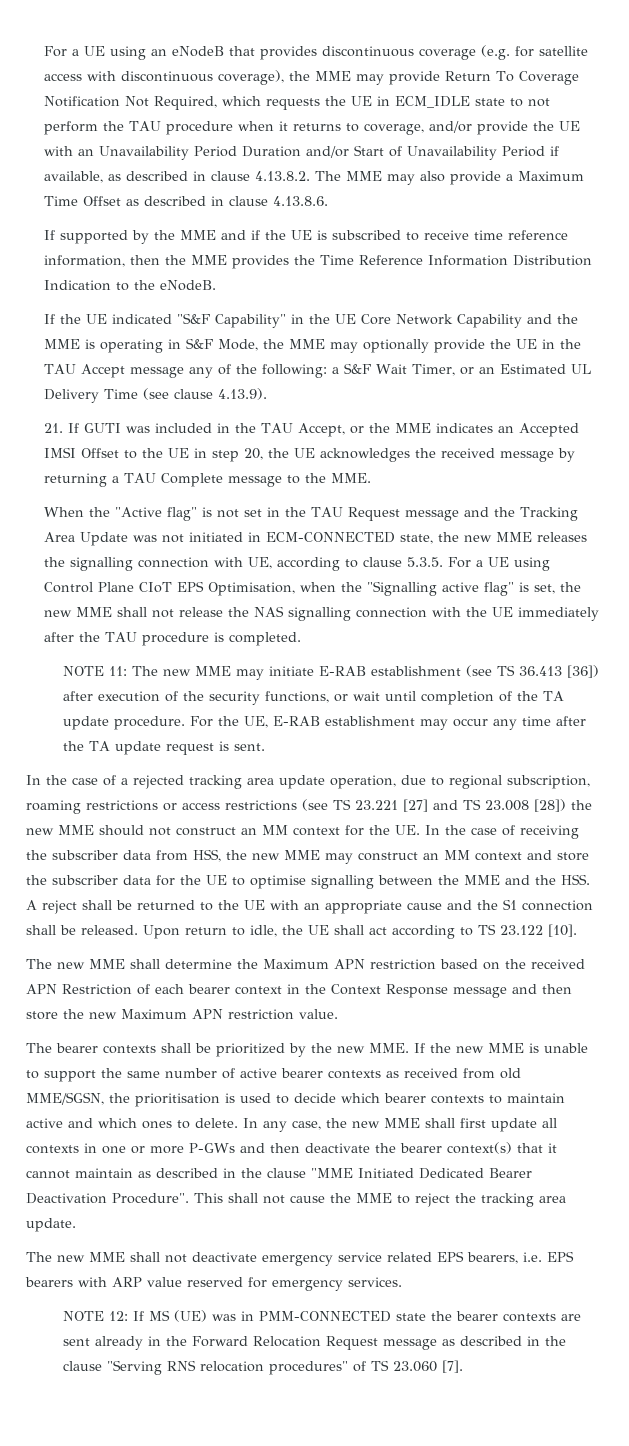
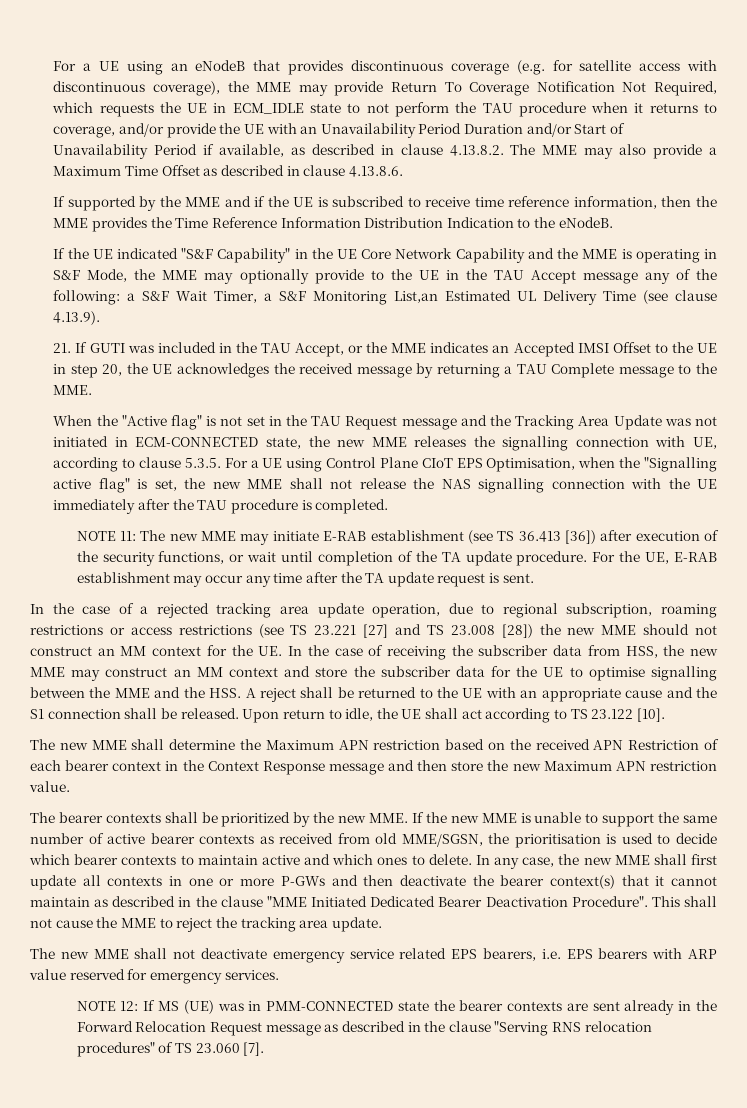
- If the UE indicated "S&F Capability" in the UE Core Network Capability and the MME is operating in S&F Mode, the MME may optionally provide the UE in the TAU Accept message any of the following: a S&F Wait Timer, or an Estimated UL Delivery Time (see clause 4.13.9).
+ If the UE indicated "S&F Capability" in the UE Core Network Capability and the MME is operating in S&F Mode, the MME may optionally provide to the UE in the TAU Accept message any of the following: a S&F Wait Timer, a S&F Monitoring List,an Estimated UL Delivery Time (see clause 4.13.9).

